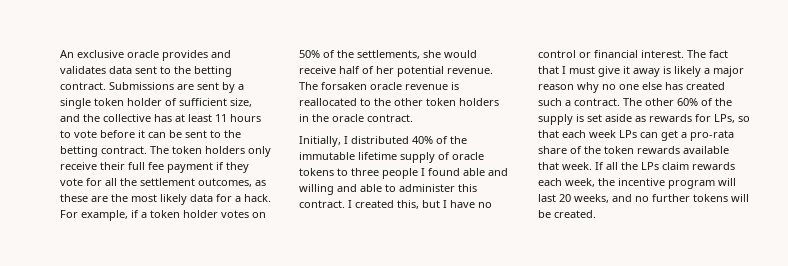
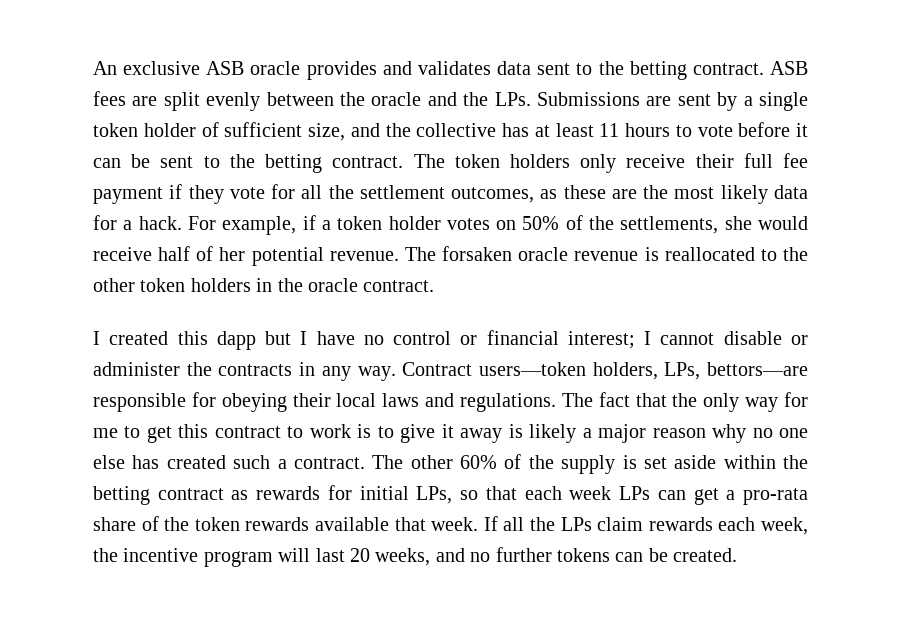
- An exclusive oracle provides and validates data sent to the betting contract.
+ An exclusive ASB oracle provides and validates data sent to the betting contract.
- Submissions are sent by a single token holder of sufficient size, and the collective has at least 11 hours to vote before it can be sent to the betting contract.
+ ASB fees are split evenly between the oracle and the LPs. Submissions are sent by a single token holder of sufficient size, and the collective has at least 11 hours to vote before it can be sent to the betting contract.
- Initially, I distributed 40% of the immutable lifetime supply of oracle tokens to three people I found able and willing and able to administer this contract. I created this, but I have no control or financial interest. The fact that I must give it away is likely a major reason why no one else has created such a contract.
+ I created this dapp but I have no control or financial interest; I cannot disable or administer the contracts in any way. Contract users—token holders, LPs, bettors—are responsible for obeying their local laws and regulations. The fact that the only way for me to get this contract to work is to give it away is likely a major reason why no one else has created such a contract.
- The other 60% of the supply is set aside as rewards for LPs, so that each week LPs can get a pro-rata share of the token rewards available that week.
+ The other 60% of the supply is set aside within the betting contract as rewards for initial LPs, so that each week LPs can get a pro-rata share of the token rewards available that week.
- If all the LPs claim rewards each week, the incentive program will last 20 weeks, and no further tokens will be created.
+ If all the LPs claim rewards each week, the incentive program will last 20 weeks, and no further tokens can be created.

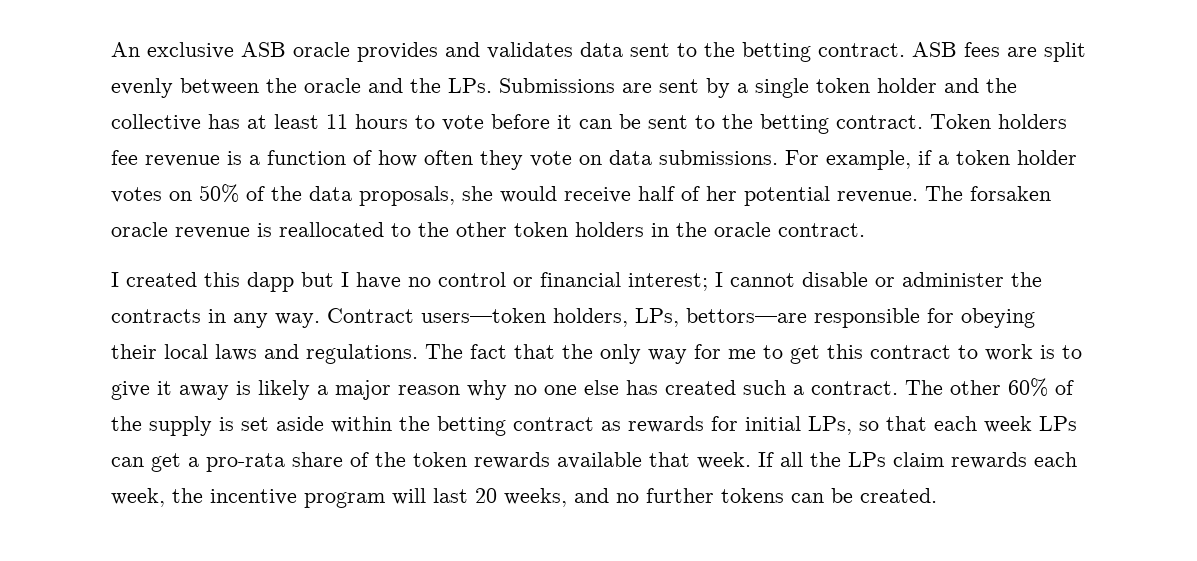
- ASB fees are split evenly between the oracle and the LPs. Submissions are sent by a single token holder of sufficient size, and the collective has at least 11 hours to vote before it can be sent to the betting contract.
+ ASB fees are split evenly between the oracle and the LPs. Submissions are sent by a single token holder and the collective has at least 11 hours to vote before it can be sent to the betting contract.
- The token holders only receive their full fee payment if they vote for all the settlement outcomes, as these are the most likely data for a hack.
+ Token holders fee revenue is a function of how often they vote on data submissions.
- For example, if a token holder votes on 50% of the settlements, she would receive half of her potential revenue.
+ For example, if a token holder votes on 50% of the data proposals, she would receive half of her potential revenue.

